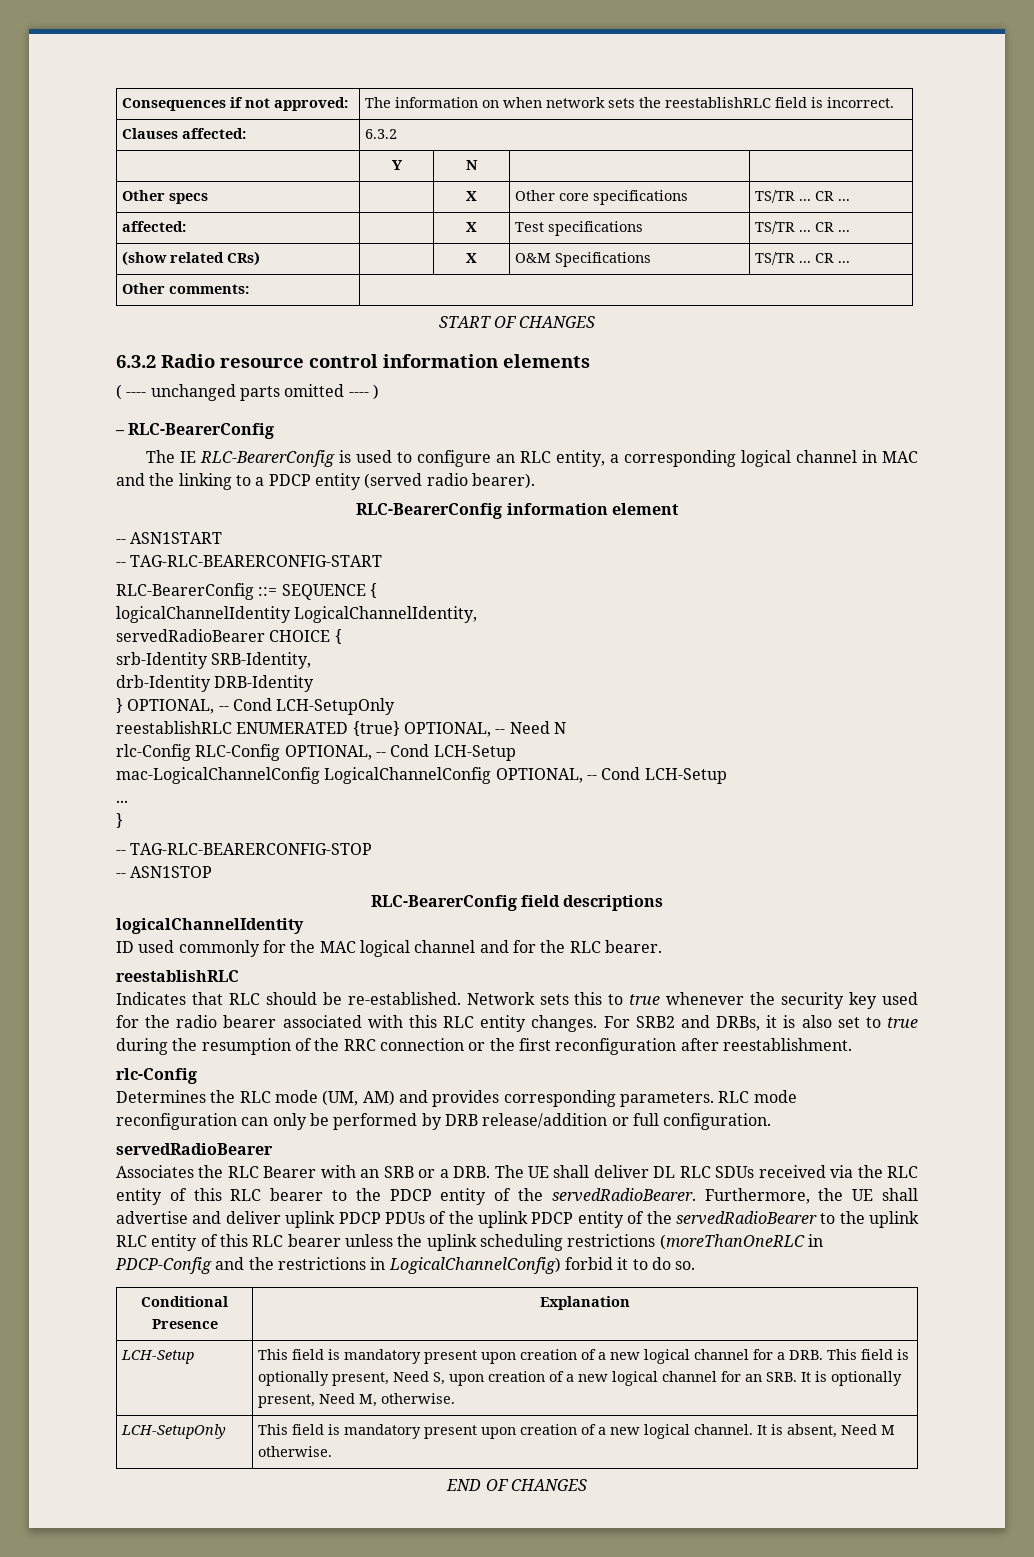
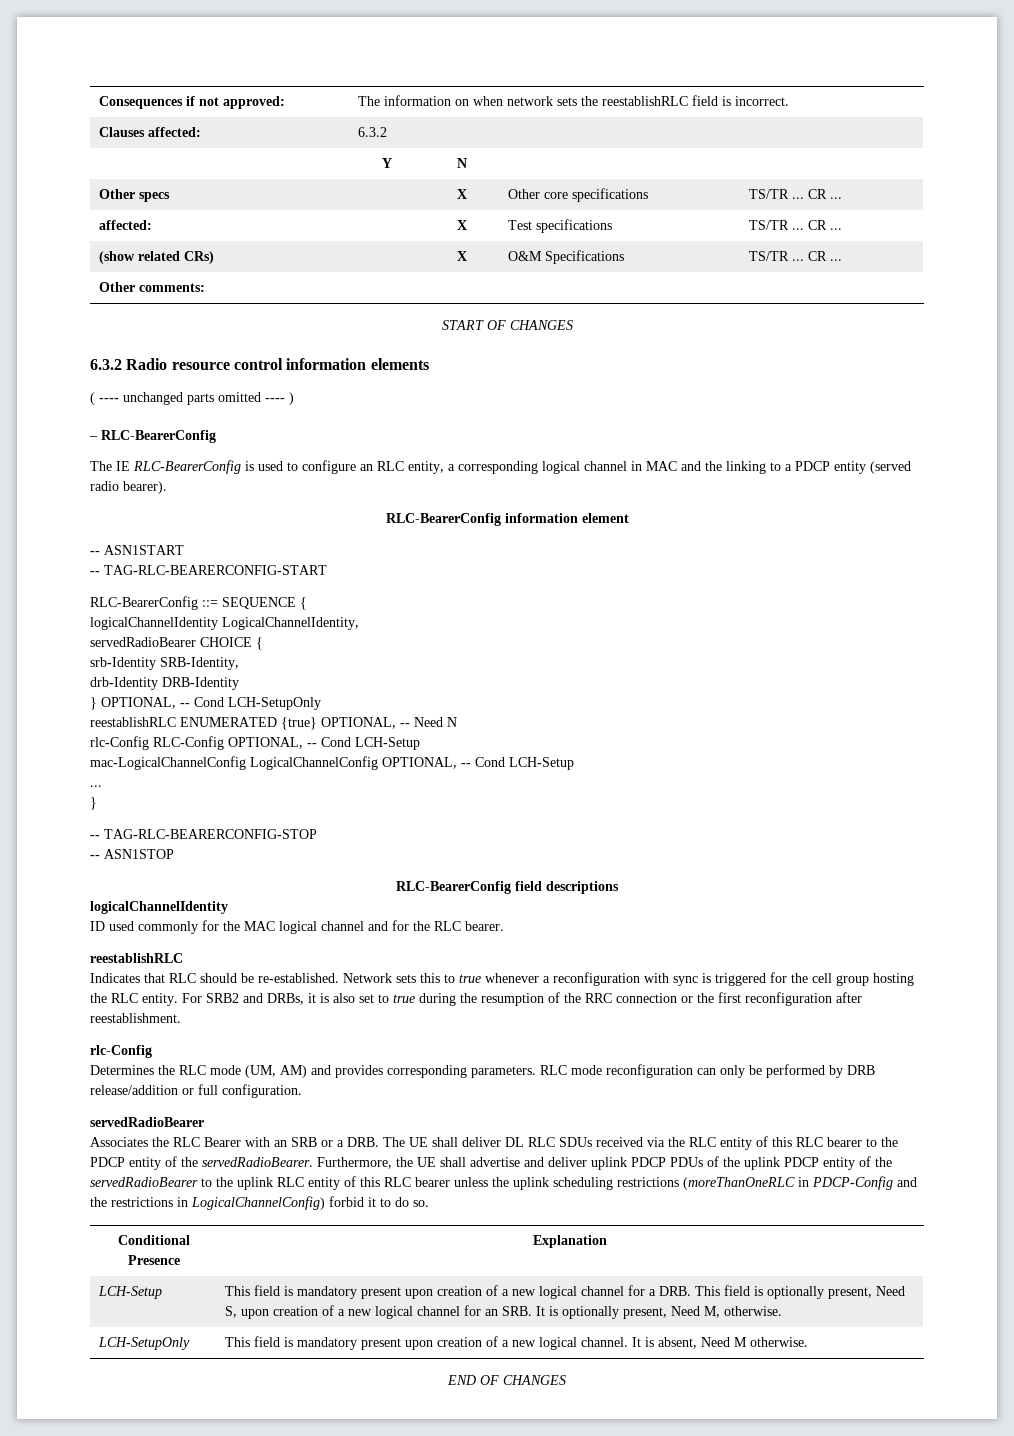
- Network sets this to true whenever the security key used for the radio bearer associated with this RLC entity changes.
+ Network sets this to true whenever a reconfiguration with sync is triggered for the cell group hosting the RLC entity.

